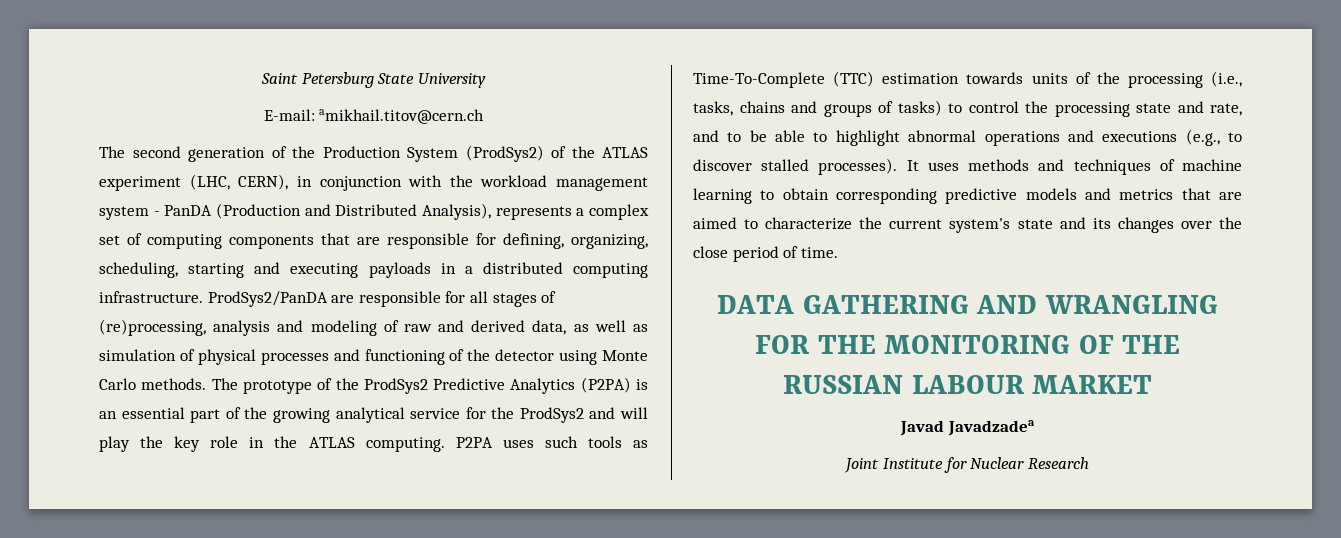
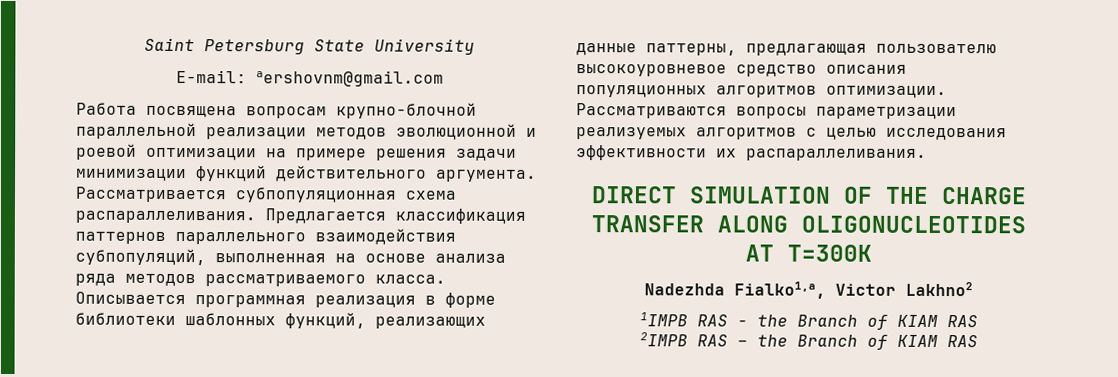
- E-mail: amikhail.titov@cern.ch
- The second generation of the Production System (ProdSys2) of the ATLAS experiment (LHC, CERN), in conjunction with the workload management system - PanDA (Production and Distributed Analysis), represents a complex set of computing components that are responsible for defining, organizing, scheduling, starting and executing payloads in a distributed computing infrastructure. ProdSys2/PanDA are responsible for all stages of (re)processing, analysis and modeling of raw and derived data, as well as simulation of physical processes and functioning of the detector using Monte Carlo methods. The prototype of the ProdSys2 Predictive Analytics (P2PA) is an essential part of the growing analytical service for the ProdSys2 and will play the key role in the ATLAS computing. P2PA uses such tools as Time-To-Complete (TTC) estimation towards units of the processing (i.e., tasks, chains and groups of tasks) to control the processing state and rate, and to be able to highlight abnormal operations and executions (e.g., to discover stalled processes). It uses methods and techniques of machine learning to obtain corresponding predictive models and metrics that are aimed to characterize the current system's state and its changes over the close period of time.
- DATA GATHERING AND WRANGLING FOR THE MONITORING OF THE RUSSIAN LABOUR MARKET
- Javad Javadzadea
- Joint Institute for Nuclear Research
+ E-mail: aershovnm@gmail.com
+ Работа посвящена вопросам крупно-блочной параллельной реализации методов эволюционной и роевой оптимизации на примере решения задачи минимизации функций действительного аргумента. Рассматривается субпопуляционная схема распараллеливания. Предлагается классификация паттернов параллельного взаимодействия субпопуляций, выполненная на основе анализа ряда методов рассматриваемого класса. Описывается программная реализация в форме библиотеки шаблонных функций, реализающих данные паттерны, предлагающая пользователю высокоуровневое средство описания популяционных алгоритмов оптимизации. Рассматриваются вопросы параметризации реализуемых алгоритмов с целью исследования эффективности их распараллеливания.
+ DIRECT SIMULATION OF THE CHARGE TRANSFER ALONG OLIGONUCLEOTIDES AT T=300K
+ Nadezhda Fialko1,a, Victor Lakhno2
+ 1IMPB RAS - the Branch of KIAM RAS
+ 2IMPB RAS – the Branch of KIAM RAS

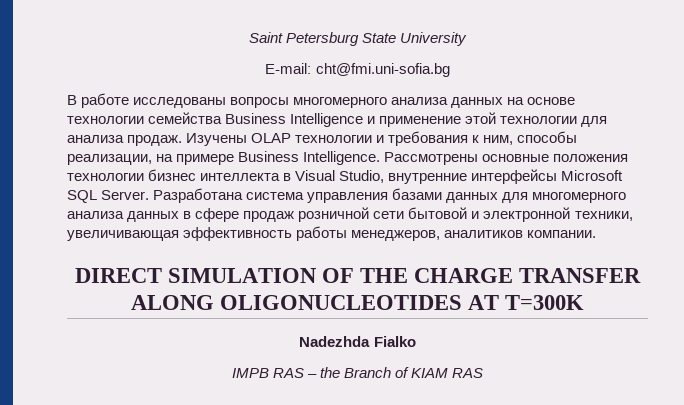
- E-mail: aershovnm@gmail.com
- Работа посвящена вопросам крупно-блочной параллельной реализации методов эволюционной и роевой оптимизации на примере решения задачи минимизации функций действительного аргумента. Рассматривается субпопуляционная схема распараллеливания. Предлагается классификация паттернов параллельного взаимодействия субпопуляций, выполненная на основе анализа ряда методов рассматриваемого класса. Описывается программная реализация в форме библиотеки шаблонных функций, реализающих данные паттерны, предлагающая пользователю высокоуровневое средство описания популяционных алгоритмов оптимизации. Рассматриваются вопросы параметризации реализуемых алгоритмов с целью исследования эффективности их распараллеливания.
+ E-mail: cht@fmi.uni-sofia.bg
+ В работе исследованы вопросы многомерного анализа данных на основе технологии семейства Business Intelligence и применение этой технологии для анализа продаж. Изучены OLAP технологии и требования к ним, способы реализации, на примере Business Intelligence. Рассмотрены основные положения технологии бизнес интеллекта в Visual Studio, внутренние интерфейсы Microsoft SQL Server. Разработана система управления базами данных для многомерного анализа данных в сфере продаж розничной сети бытовой и электронной техники, увеличивающая эффективность работы менеджеров, аналитиков компании.
- Nadezhda Fialko1,a, Victor Lakhno2
- 1IMPB RAS - the Branch of KIAM RAS
- 2IMPB RAS – the Branch of KIAM RAS
+ Nadezhda Fialko
+ IMPB RAS – the Branch of KIAM RAS

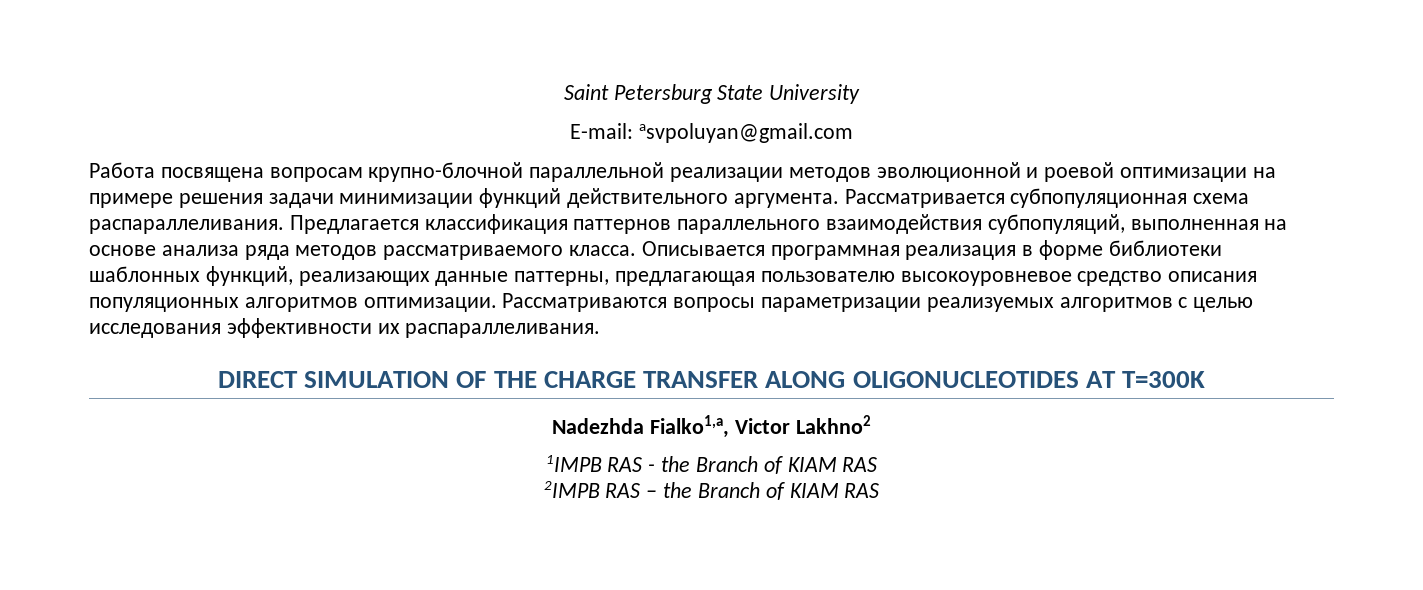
- E-mail: cht@fmi.uni-sofia.bg
- В работе исследованы вопросы многомерного анализа данных на основе технологии семейства Business Intelligence и применение этой технологии для анализа продаж. Изучены OLAP технологии и требования к ним, способы реализации, на примере Business Intelligence. Рассмотрены основные положения технологии бизнес интеллекта в Visual Studio, внутренние интерфейсы Microsoft SQL Server. Разработана система управления базами данных для многомерного анализа данных в сфере продаж розничной сети бытовой и электронной техники, увеличивающая эффективность работы менеджеров, аналитиков компании.
+ E-mail: asvpoluyan@gmail.com
+ Работа посвящена вопросам крупно-блочной параллельной реализации методов эволюционной и роевой оптимизации на примере решения задачи минимизации функций действительного аргумента. Рассматривается субпопуляционная схема распараллеливания. Предлагается классификация паттернов параллельного взаимодействия субпопуляций, выполненная на основе анализа ряда методов рассматриваемого класса. Описывается программная реализация в форме библиотеки шаблонных функций, реализающих данные паттерны, предлагающая пользователю высокоуровневое средство описания популяционных алгоритмов оптимизации. Рассматриваются вопросы параметризации реализуемых алгоритмов с целью исследования эффективности их распараллеливания.
- Nadezhda Fialko
- IMPB RAS – the Branch of KIAM RAS
+ Nadezhda Fialko1,a, Victor Lakhno2
+ 1IMPB RAS - the Branch of KIAM RAS
+ 2IMPB RAS – the Branch of KIAM RAS

